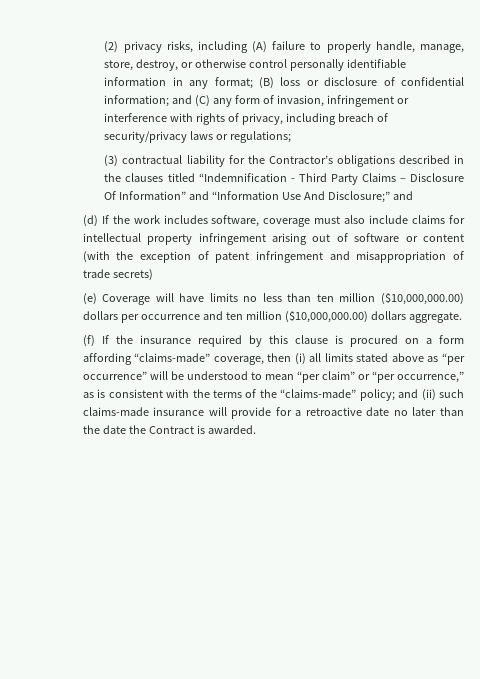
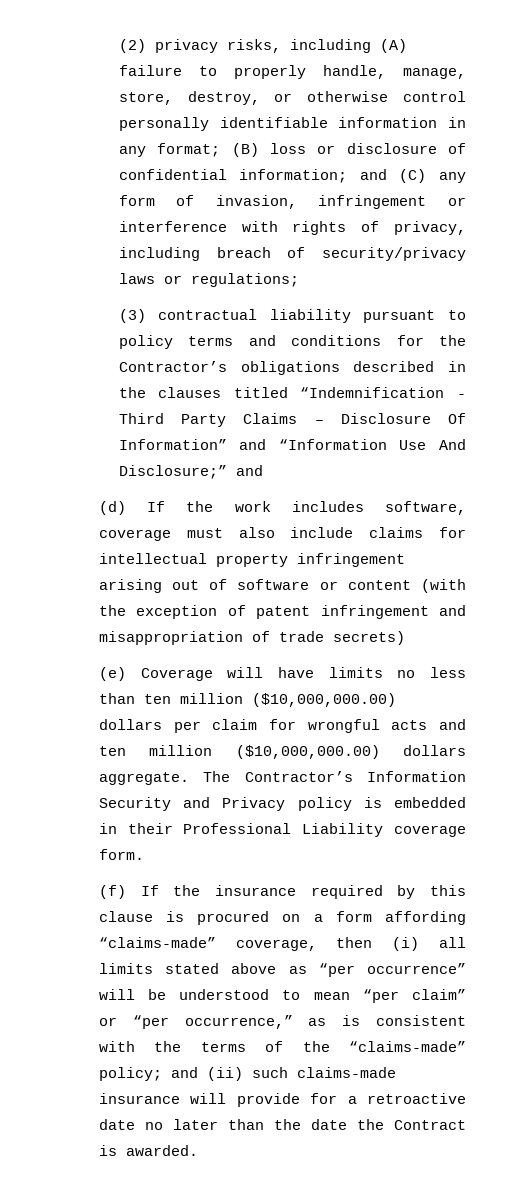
- (3) contractual liability for the Contractor’s obligations described in the clauses titled “Indemnification - Third Party Claims – Disclosure Of Information” and “Information Use And Disclosure;” and
+ (3) contractual liability pursuant to policy terms and conditions for the Contractor’s obligations described in the clauses titled “Indemnification - Third Party Claims – Disclosure Of Information” and “Information Use And Disclosure;” and
- (e) Coverage will have limits no less than ten million ($10,000,000.00) dollars per occurrence and ten million ($10,000,000.00) dollars aggregate.
+ (e) Coverage will have limits no less than ten million ($10,000,000.00) dollars per claim for wrongful acts and ten million ($10,000,000.00) dollars aggregate. The Contractor’s Information Security and Privacy policy is embedded in their Professional Liability coverage form.

